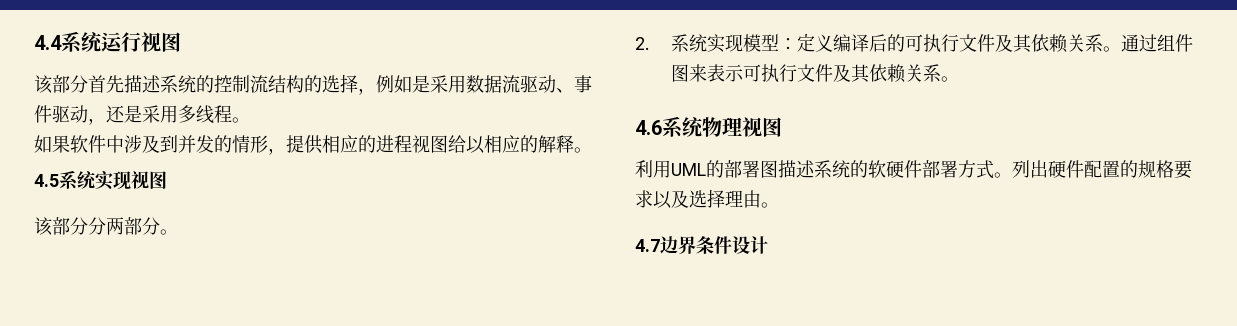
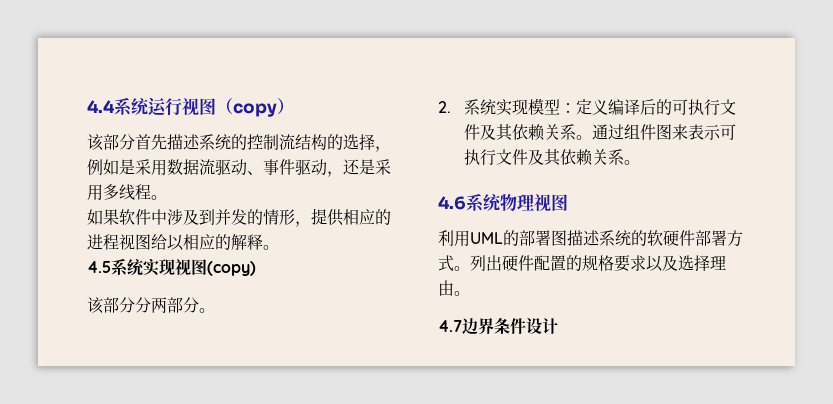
- 4.4系统运行视图
+ 4.4系统运行视图（copy）
- 4.5系统实现视图
+ 4.5系统实现视图(copy)

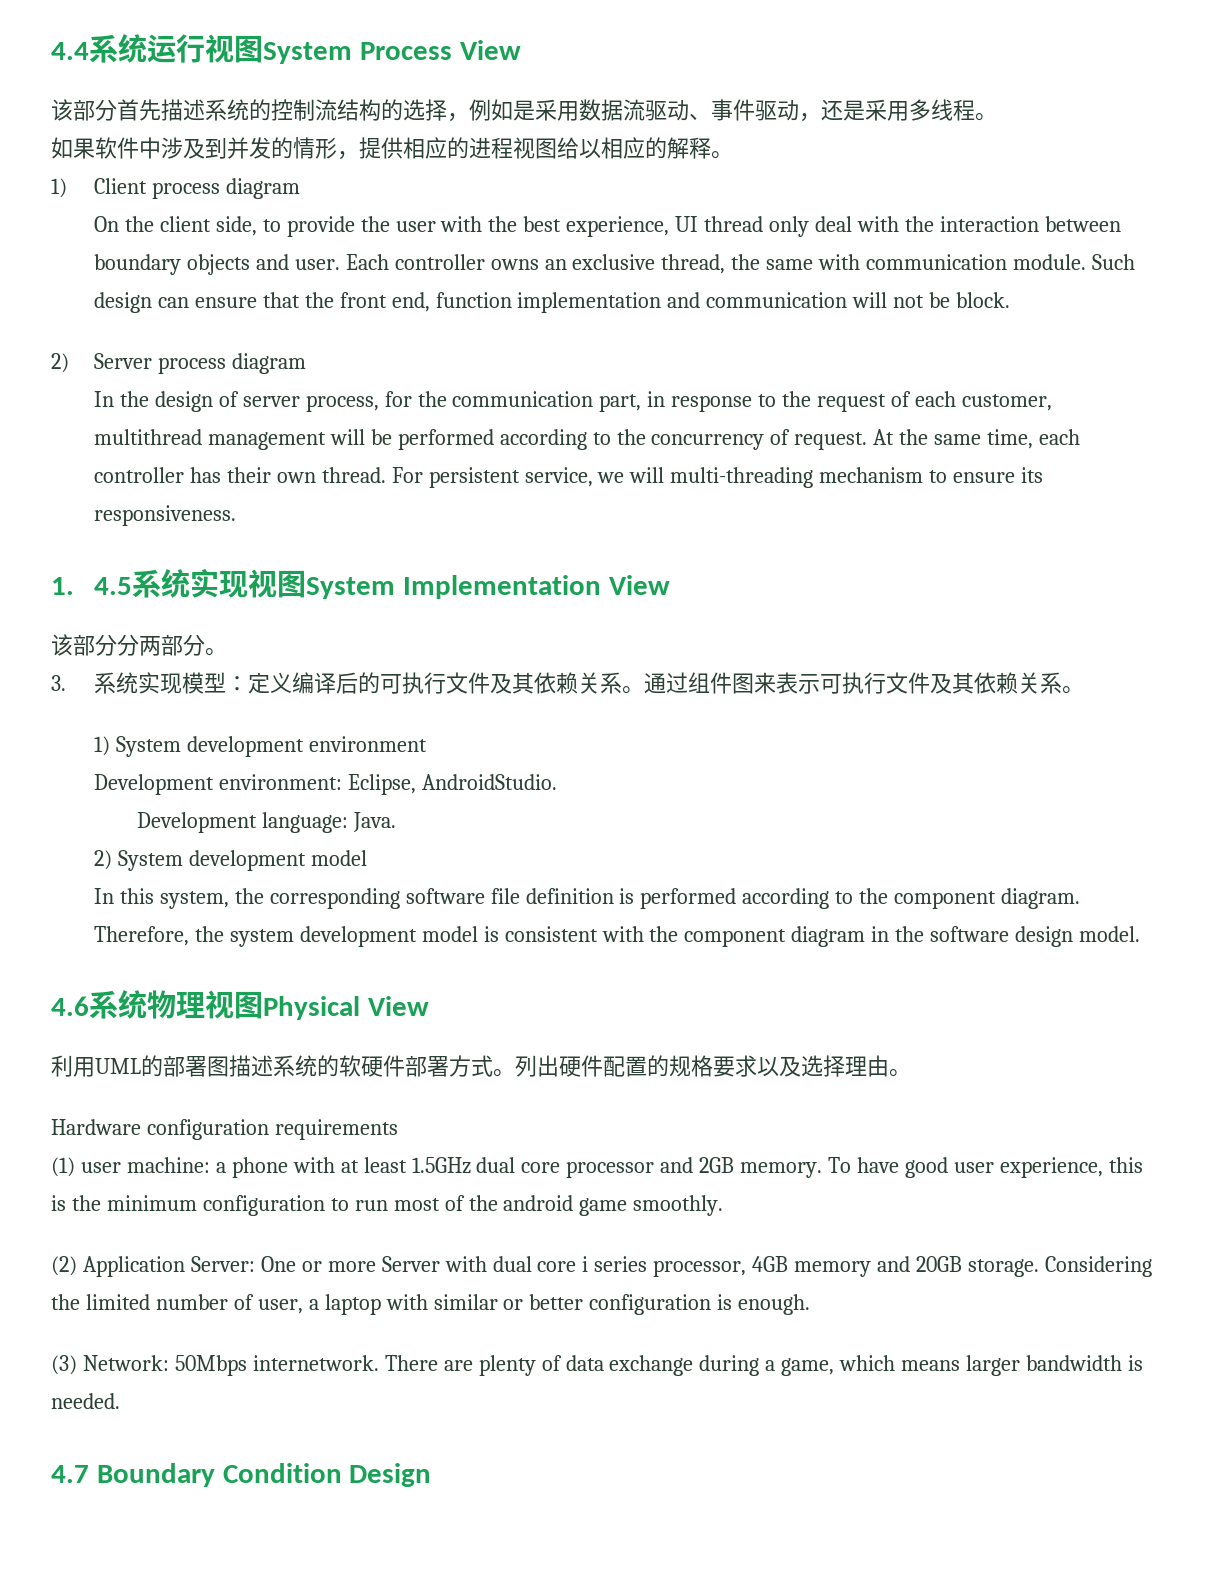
- 4.4系统运行视图（copy）
+ 4.4系统运行视图System Process View
- 4.5系统实现视图(copy)
+ 1) Client process diagram
+ On the client side, to provide the user with the best experience, UI thread only deal with the interaction between boundary objects and user. Each controller owns an exclusive thread, the same with communication module. Such design can ensure that the front end, function implementation and communication will not be block.
+ 2) Server process diagram
+ In the design of server process, for the communication part, in response to the request of each customer, multithread management will be performed according to the concurrency of request. At the same time, each controller has their own thread. For persistent service, we will multi-threading mechanism to ensure its responsiveness.
+ 1. 4.5系统实现视图System Implementation View
- 2.系统实现模型：定义编译后的可执行文件及其依赖关系。
+ 3.系统实现模型：定义编译后的可执行文件及其依赖关系。
+ 1) System development environment
+ Development environment: Eclipse, AndroidStudio.
+ Development language: Java.
+ 2) System development model
+ In this system, the corresponding software file definition is performed according to the component diagram. Therefore, the system development model is consistent with the component diagram in the software design model.
- 4.6系统物理视图
+ 4.6系统物理视图Physical View
- 4.7边界条件设计
+ Hardware configuration requirements
+ (1) user machine: a phone with at least 1.5GHz dual core processor and 2GB memory. To have good user experience, this is the minimum configuration to run most of the android game smoothly.
+ (2) Application Server: One or more Server with dual core i series processor, 4GB memory and 20GB storage. Considering the limited number of user, a laptop with similar or better configuration is enough.
+ (3) Network: 50Mbps internetwork. There are plenty of data exchange during a game, which means larger bandwidth is needed.
+ 4.7 Boundary Condition Design

